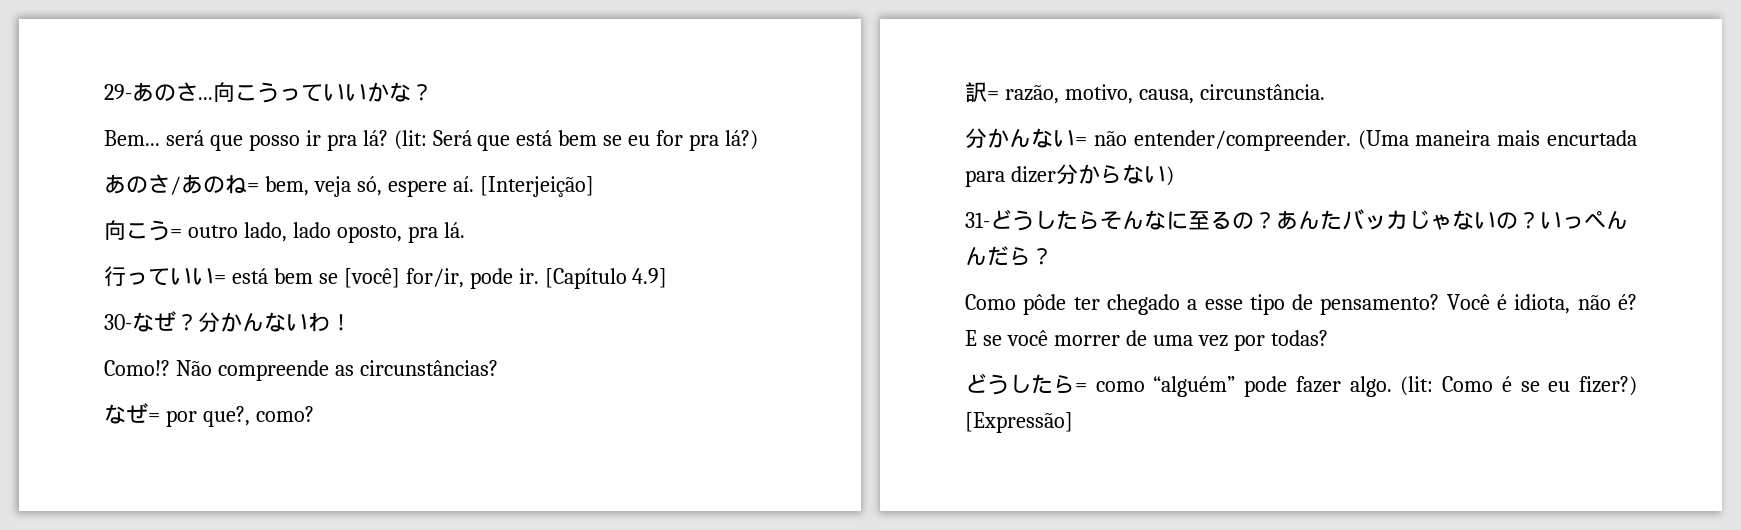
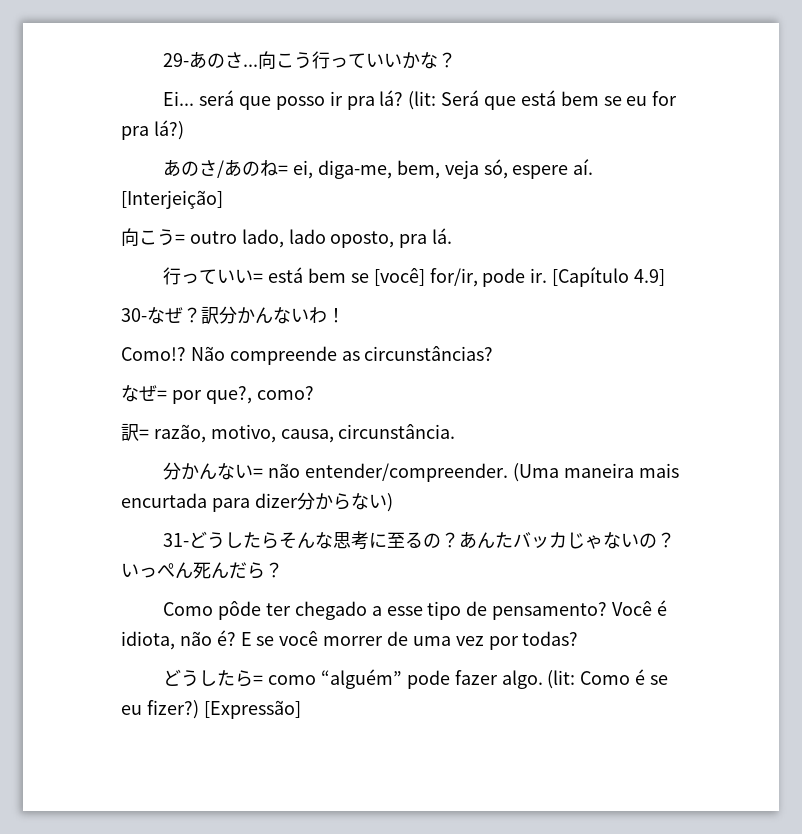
- 向こうっていいかな？
+ 向こう行っていいかな？
- Bem... será que posso ir pra lá?
+ Ei... será que posso ir pra lá?
- あのさ/あのね= bem, veja só, espere aí.
+ あのさ/あのね= ei, diga-me, bem, veja só, espere aí.
- 分かんないわ！
+ 訳分かんないわ！
- 31-どうしたらそんなに至るの？
+ 31-どうしたらそんな思考に至るの？
- いっぺんんだら？
+ いっぺん死んだら？

